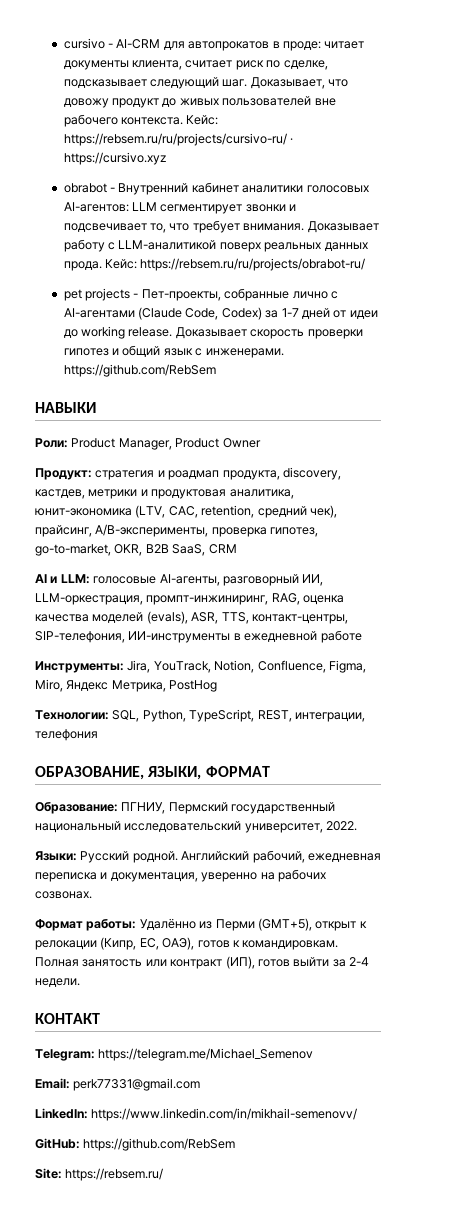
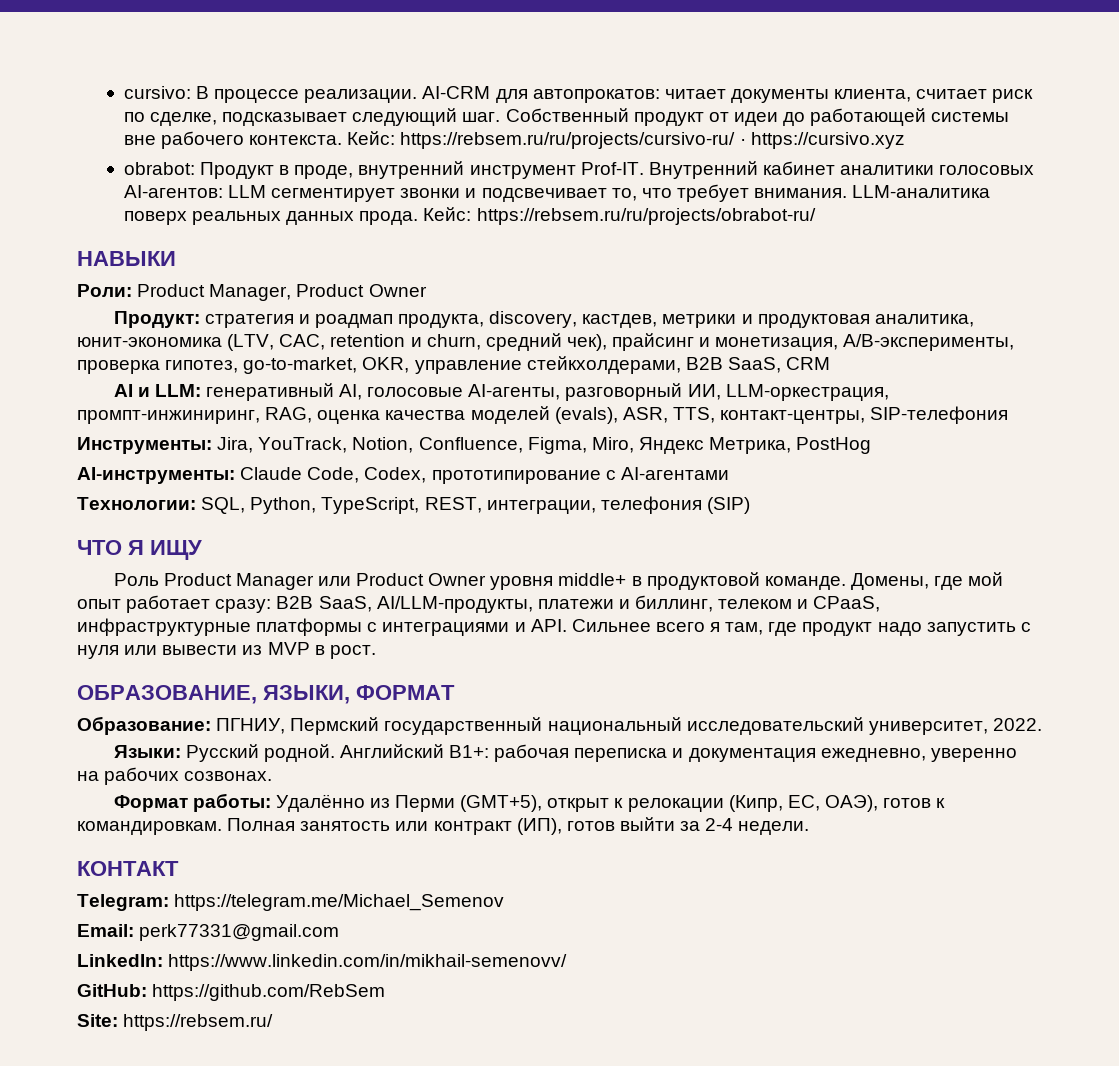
- cursivo - AI-CRM для автопрокатов в проде: читает документы клиента, считает риск по сделке, подсказывает следующий шаг.
+ cursivo: В процессе реализации. AI-CRM для автопрокатов: читает документы клиента, считает риск по сделке, подсказывает следующий шаг.
- Доказывает, что довожу продукт до живых пользователей вне рабочего контекста.
+ Собственный продукт от идеи до работающей системы вне рабочего контекста.
- obrabot - Внутренний кабинет аналитики голосовых AI-агентов: LLM сегментирует звонки и подсвечивает то, что требует внимания.
+ obrabot: Продукт в проде, внутренний инструмент Prof-IT. Внутренний кабинет аналитики голосовых AI-агентов: LLM сегментирует звонки и подсвечивает то, что требует внимания.
- Доказывает работу с LLM-аналитикой поверх реальных данных прода.
+ LLM-аналитика поверх реальных данных прода.
- pet projects - Пет-проекты, собранные лично с AI-агентами (Claude Code, Codex) за 1-7 дней от идеи до working release. Доказывает скорость проверки гипотез и общий язык с инженерами. https://github.com/RebSem
- Продукт: стратегия и роадмап продукта, discovery, кастдев, метрики и продуктовая аналитика, юнит-экономика (LTV, CAC, retention, средний чек), прайсинг, A/B-эксперименты, проверка гипотез, go-to-market, OKR, B2B SaaS, CRM
+ Продукт: стратегия и роадмап продукта, discovery, кастдев, метрики и продуктовая аналитика, юнит-экономика (LTV, CAC, retention и churn, средний чек), прайсинг и монетизация, A/B-эксперименты, проверка гипотез, go-to-market, OKR, управление стейкхолдерами, B2B SaaS, CRM
- AI и LLM: голосовые AI-агенты, разговорный ИИ, LLM-оркестрация, промпт-инжиниринг, RAG, оценка качества моделей (evals), ASR, TTS, контакт-центры, SIP-телефония, ИИ-инструменты в ежедневной работе
+ AI и LLM: генеративный AI, голосовые AI-агенты, разговорный ИИ, LLM-оркестрация, промпт-инжиниринг, RAG, оценка качества моделей (evals), ASR, TTS, контакт-центры, SIP-телефония
+ AI-инструменты: Claude Code, Codex, прототипирование с AI-агентами
- Технологии: SQL, Python, TypeScript, REST, интеграции, телефония
+ Технологии: SQL, Python, TypeScript, REST, интеграции, телефония (SIP)
+ ЧТО Я ИЩУ
+ Роль Product Manager или Product Owner уровня middle+ в продуктовой команде. Домены, где мой опыт работает сразу: B2B SaaS, AI/LLM-продукты, платежи и биллинг, телеком и CPaaS, инфраструктурные платформы с интеграциями и API. Сильнее всего я там, где продукт надо запустить с нуля или вывести из MVP в рост.
- Английский рабочий, ежедневная переписка и документация, уверенно на рабочих созвонах.
+ Английский B1+: рабочая переписка и документация ежедневно, уверенно на рабочих созвонах.

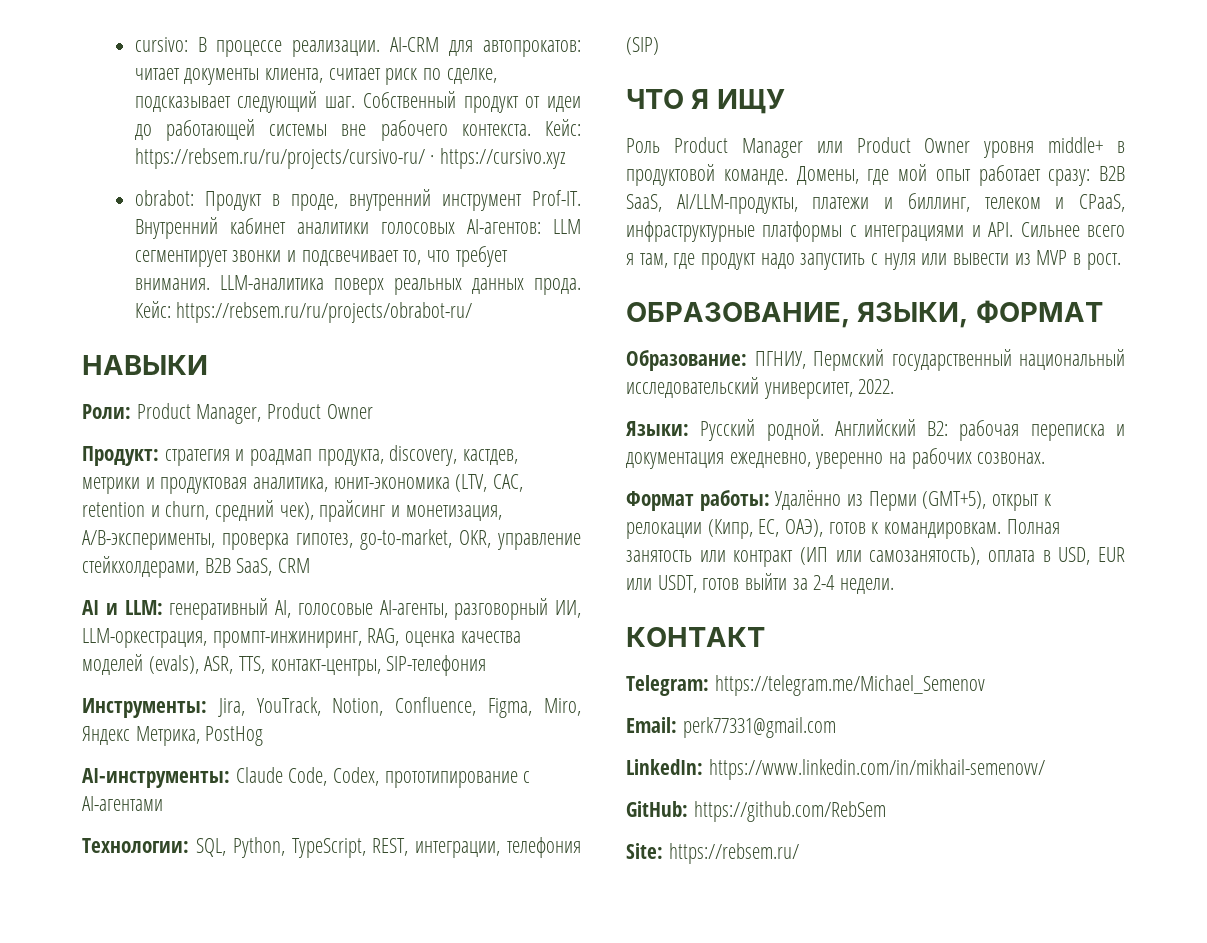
- Английский B1+: рабочая переписка и документация ежедневно, уверенно на рабочих созвонах.
+ Английский B2: рабочая переписка и документация ежедневно, уверенно на рабочих созвонах.
- Полная занятость или контракт (ИП), готов выйти за 2-4 недели.
+ Полная занятость или контракт (ИП или самозанятость), оплата в USD, EUR или USDT, готов выйти за 2-4 недели.

